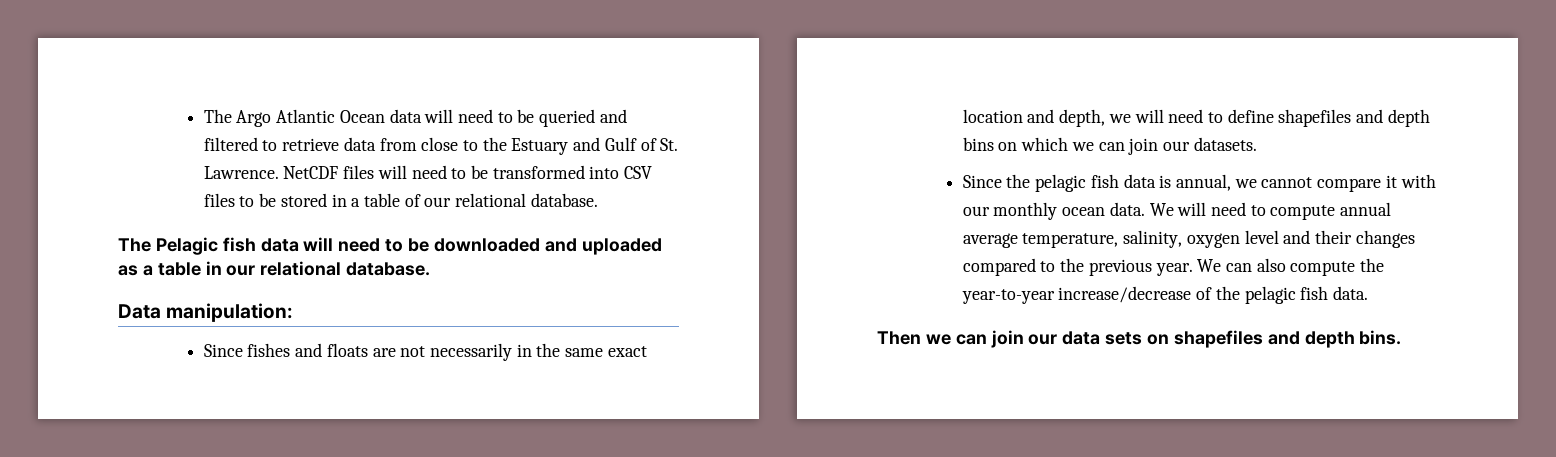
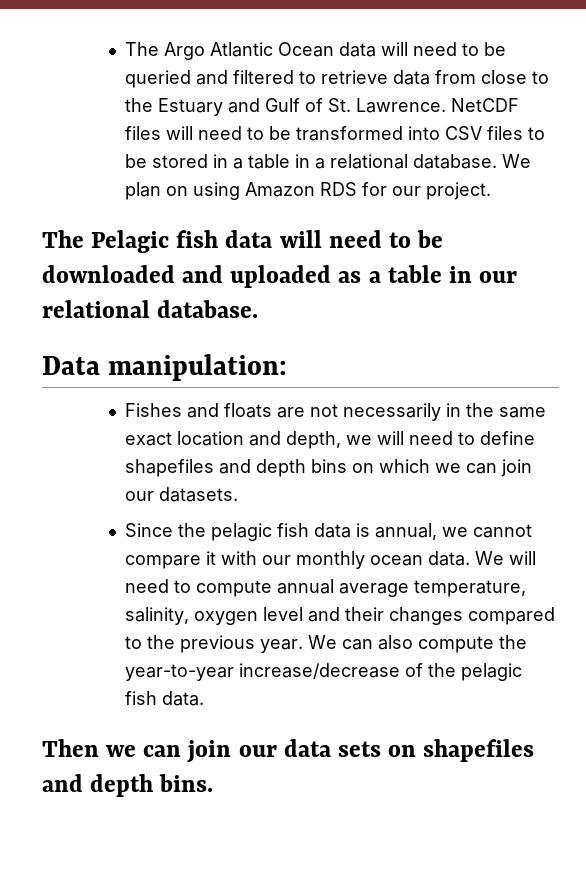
- NetCDF files will need to be transformed into CSV files to be stored in a table of our relational database.
+ NetCDF files will need to be transformed into CSV files to be stored in a table in a relational database. We plan on using Amazon RDS for our project.
- Since fishes and floats are not necessarily in the same exact location and depth, we will need to define shapefiles and depth bins on which we can join our datasets.
+ Fishes and floats are not necessarily in the same exact location and depth, we will need to define shapefiles and depth bins on which we can join our datasets.

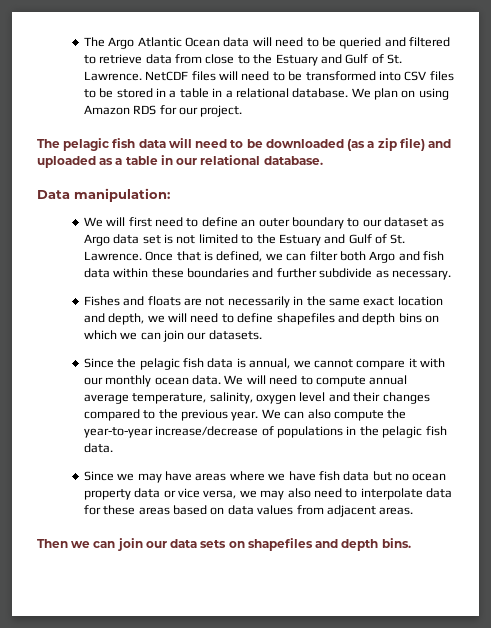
- The Pelagic fish data will need to be downloaded and uploaded as a table in our relational database.
+ The pelagic fish data will need to be downloaded (as a zip file) and uploaded as a table in our relational database.
+ We will first need to define an outer boundary to our dataset as Argo data set is not limited to the Estuary and Gulf of St. Lawrence. Once that is defined, we can filter both Argo and fish data within these boundaries and further subdivide as necessary.
- We can also compute the year-to-year increase/decrease of the pelagic fish data.
+ We can also compute the year-to-year increase/decrease of populations in the pelagic fish data.
+ Since we may have areas where we have fish data but no ocean property data or vice versa, we may also need to interpolate data for these areas based on data values from adjacent areas.

